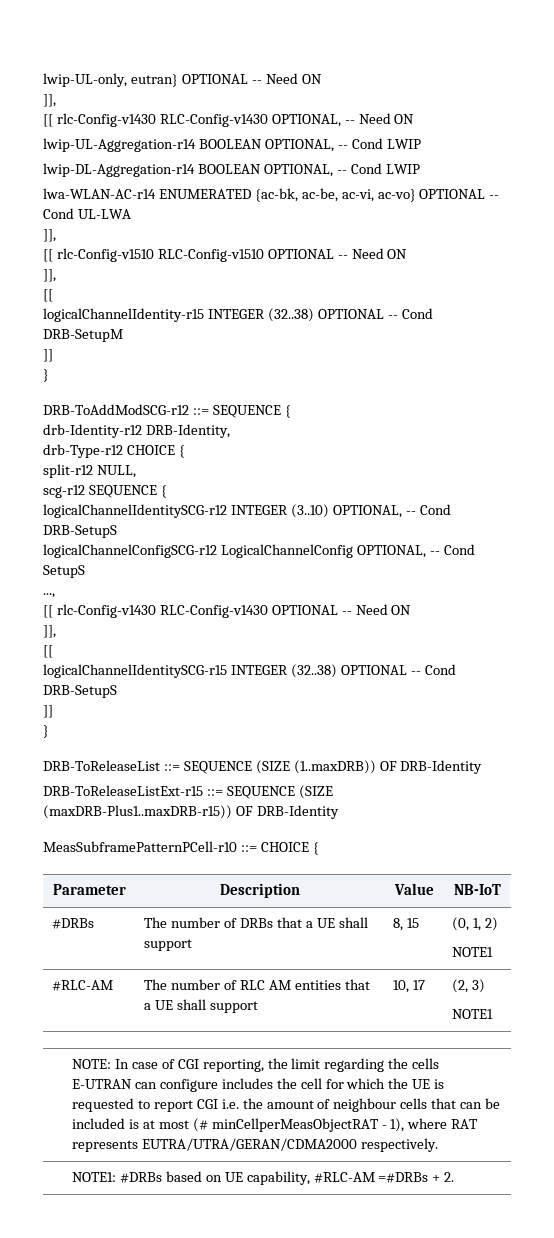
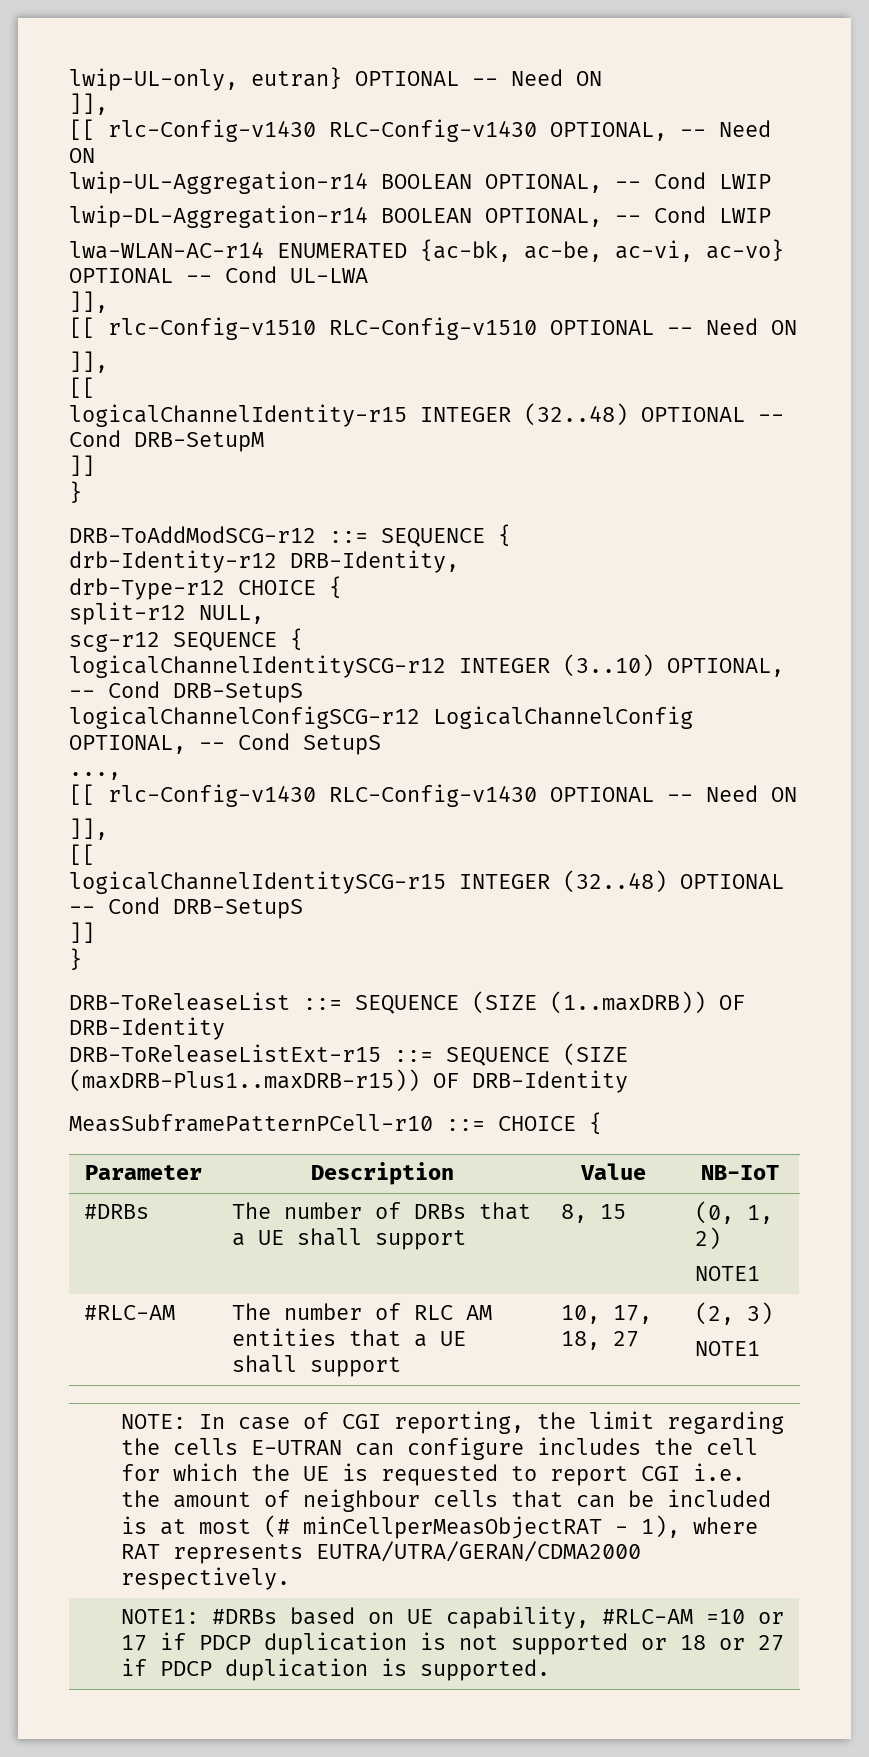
- logicalChannelIdentity-r15 INTEGER (32..38) OPTIONAL -- Cond DRB-SetupM
+ logicalChannelIdentity-r15 INTEGER (32..48) OPTIONAL -- Cond DRB-SetupM
- logicalChannelIdentitySCG-r15 INTEGER (32..38) OPTIONAL -- Cond DRB-SetupS
+ logicalChannelIdentitySCG-r15 INTEGER (32..48) OPTIONAL -- Cond DRB-SetupS
- #RLC-AM | The number of RLC AM entities that a UE shall support | 10, 17 | (2, 3)
+ #RLC-AM | The number of RLC AM entities that a UE shall support | 10, 17, 18, 27 | (2, 3)
- NOTE1: #DRBs based on UE capability, #RLC-AM =#DRBs + 2.
+ NOTE1: #DRBs based on UE capability, #RLC-AM =10 or 17 if PDCP duplication is not supported or 18 or 27 if PDCP duplication is supported.

